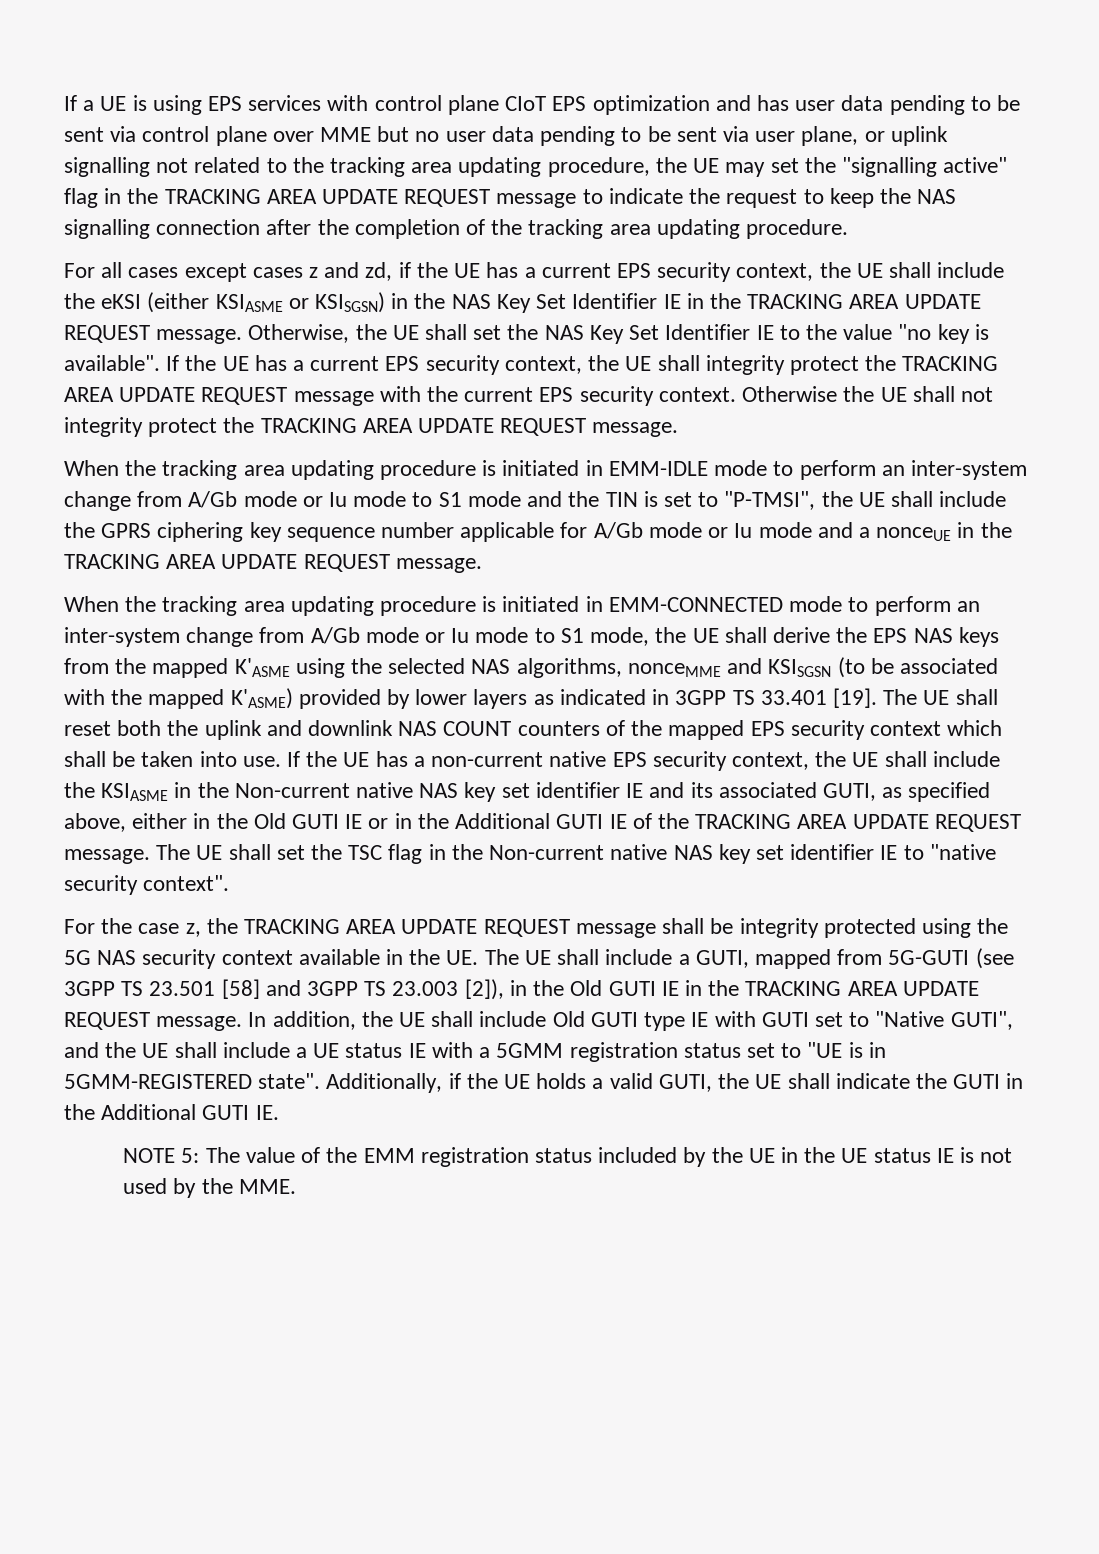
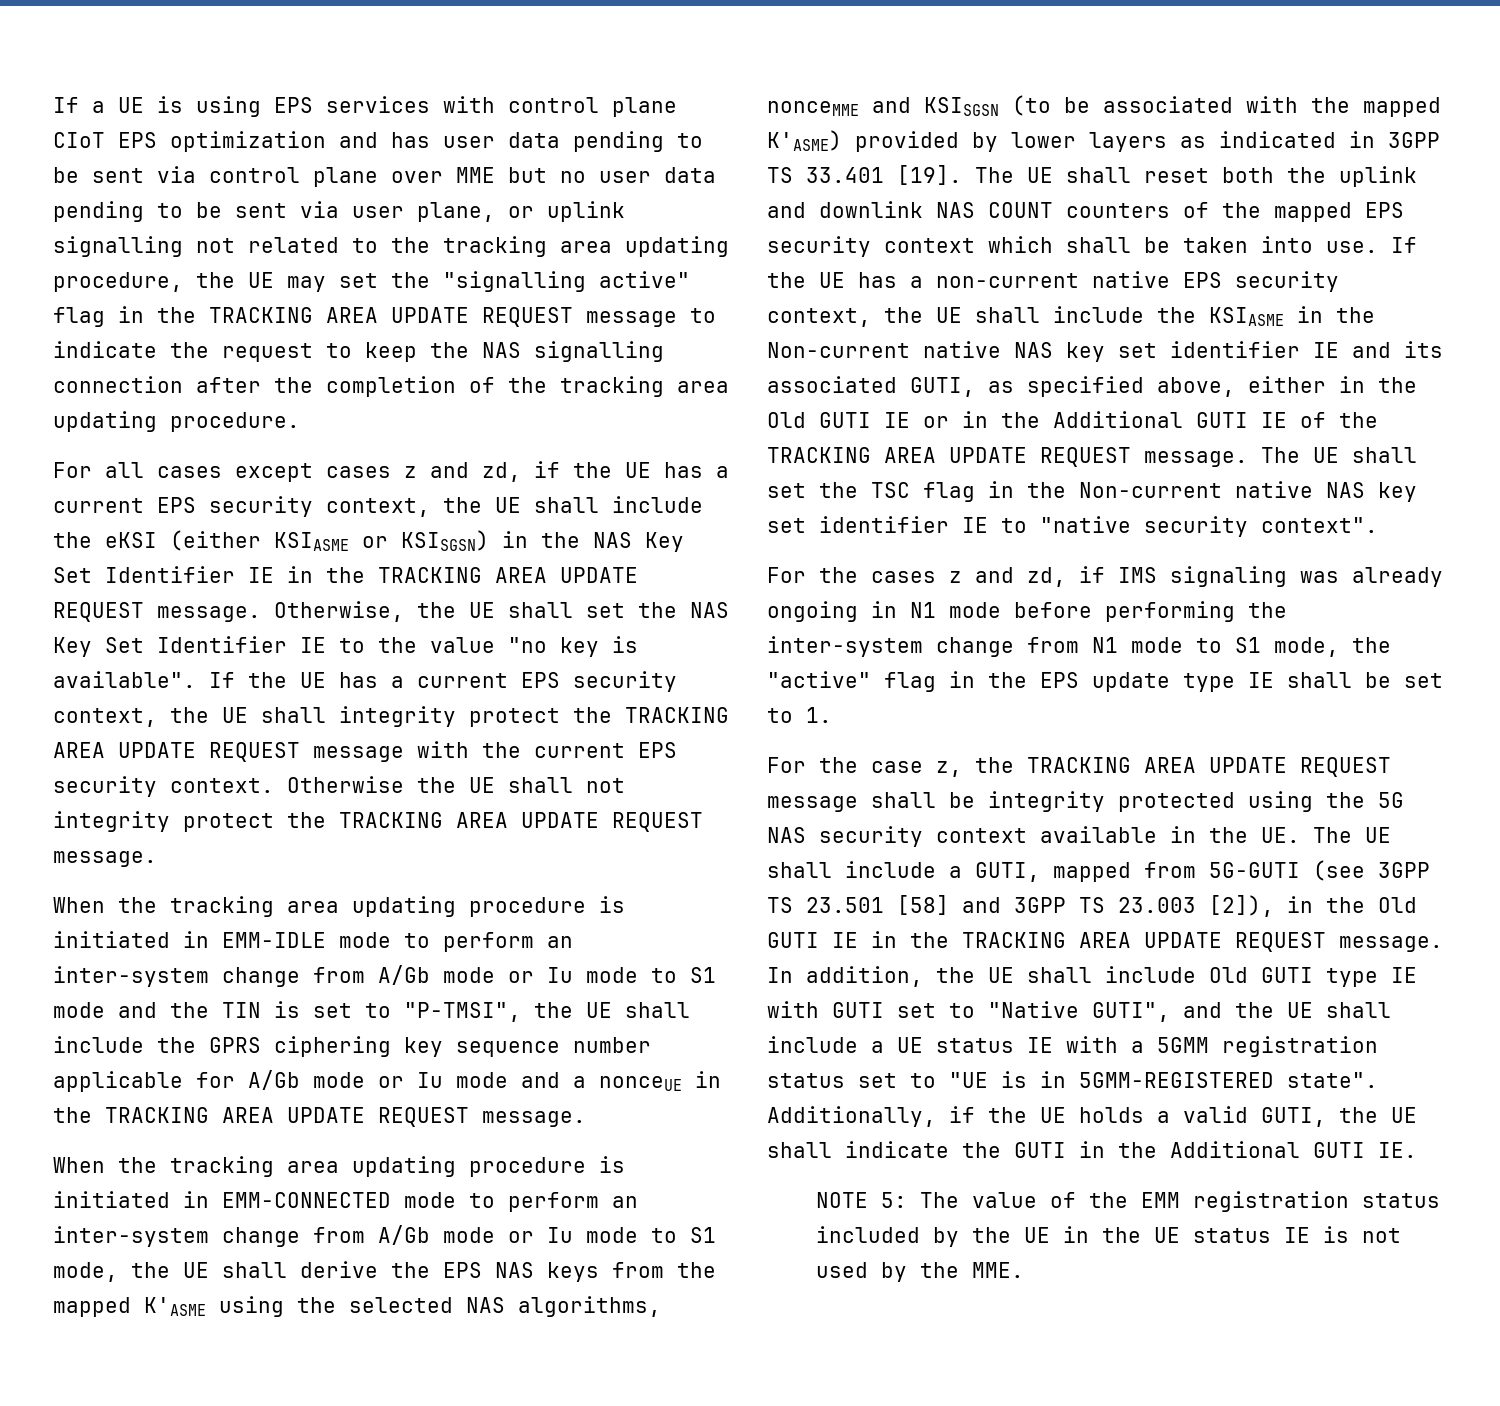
+ For the cases z and zd, if IMS signaling was already ongoing in N1 mode before performing the inter-system change from N1 mode to S1 mode, the "active" flag in the EPS update type IE shall be set to 1.

